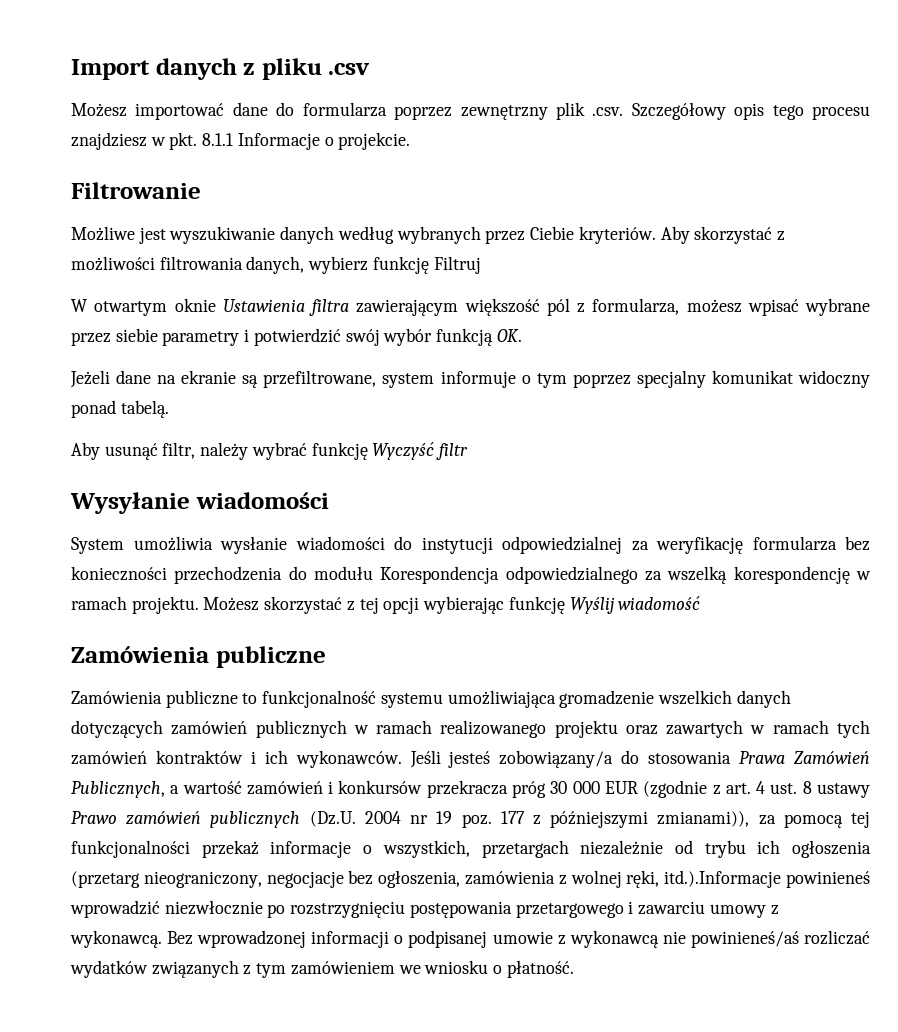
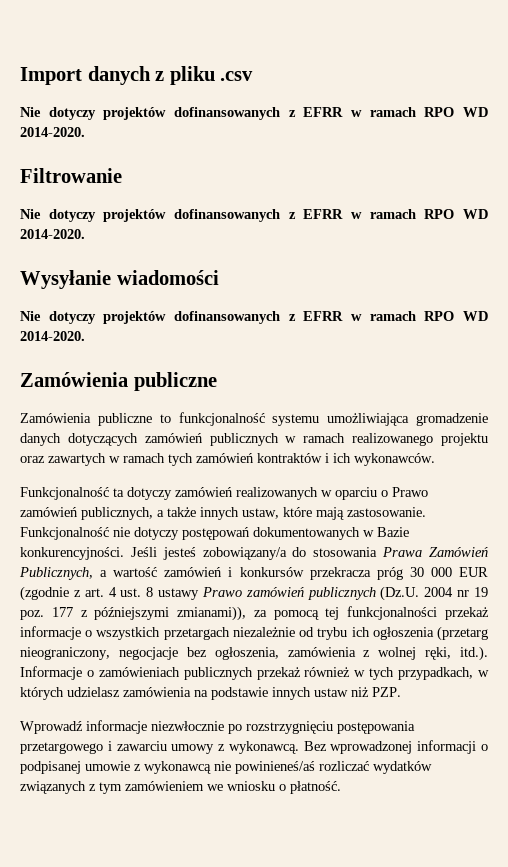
  Import danych z pliku .csv
- Możesz importować dane do formularza poprzez zewnętrzny plik .csv. Szczegółowy opis tego procesu znajdziesz w pkt. 8.1.1 Informacje o projekcie.
+ Nie dotyczy projektów dofinansowanych z EFRR w ramach RPO WD 2014-2020.
  Filtrowanie
- Możliwe jest wyszukiwanie danych według wybranych przez Ciebie kryteriów. Aby skorzystać z możliwości filtrowania danych, wybierz funkcję Filtruj
- W otwartym oknie Ustawienia filtra zawierającym większość pól z formularza, możesz wpisać wybrane przez siebie parametry i potwierdzić swój wybór funkcją OK.
- Jeżeli dane na ekranie są przefiltrowane, system informuje o tym poprzez specjalny komunikat widoczny ponad tabelą.
- Aby usunąć filtr, należy wybrać funkcję Wyczyść filtr
+ Nie dotyczy projektów dofinansowanych z EFRR w ramach RPO WD 2014-2020.
  Wysyłanie wiadomości
- System umożliwia wysłanie wiadomości do instytucji odpowiedzialnej za weryfikację formularza bez konieczności przechodzenia do modułu Korespondencja odpowiedzialnego za wszelką korespondencję w ramach projektu. Możesz skorzystać z tej opcji wybierając funkcję Wyślij wiadomość
+ Nie dotyczy projektów dofinansowanych z EFRR w ramach RPO WD 2014-2020.
- Zamówienia publiczne to funkcjonalność systemu umożliwiająca gromadzenie wszelkich danych dotyczących zamówień publicznych w ramach realizowanego projektu oraz zawartych w ramach tych zamówień kontraktów i ich wykonawców.
+ Zamówienia publiczne to funkcjonalność systemu umożliwiająca gromadzenie danych dotyczących zamówień publicznych w ramach realizowanego projektu oraz zawartych w ramach tych zamówień kontraktów i ich wykonawców.
+ Funkcjonalność ta dotyczy zamówień realizowanych w oparciu o Prawo zamówień publicznych, a także innych ustaw, które mają zastosowanie. Funkcjonalność nie dotyczy postępowań dokumentowanych w Bazie konkurencyjności.
- Jeśli jesteś zobowiązany/a do stosowania Prawa Zamówień Publicznych, a wartość zamówień i konkursów przekracza próg 30 000 EUR (zgodnie z art. 4 ust. 8 ustawy Prawo zamówień publicznych (Dz.U. 2004 nr 19 poz. 177 z późniejszymi zmianami)), za pomocą tej funkcjonalności przekaż informacje o wszystkich, przetargach niezależnie od trybu ich ogłoszenia (przetarg nieograniczony, negocjacje bez ogłoszenia, zamówienia z wolnej ręki, itd.).Informacje powinieneś wprowadzić niezwłocznie po rozstrzygnięciu postępowania przetargowego i zawarciu umowy z wykonawcą.
+ Jeśli jesteś zobowiązany/a do stosowania Prawa Zamówień Publicznych, a wartość zamówień i konkursów przekracza próg 30 000 EUR (zgodnie z art. 4 ust. 8 ustawy Prawo zamówień publicznych (Dz.U. 2004 nr 19 poz. 177 z późniejszymi zmianami)), za pomocą tej funkcjonalności przekaż informacje o wszystkich przetargach niezależnie od trybu ich ogłoszenia (przetarg nieograniczony, negocjacje bez ogłoszenia, zamówienia z wolnej ręki, itd.). Informacje o zamówieniach publicznych przekaż również w tych przypadkach, w których udzielasz zamówienia na podstawie innych ustaw niż PZP.
+ Wprowadź informacje niezwłocznie po rozstrzygnięciu postępowania przetargowego i zawarciu umowy z wykonawcą.

